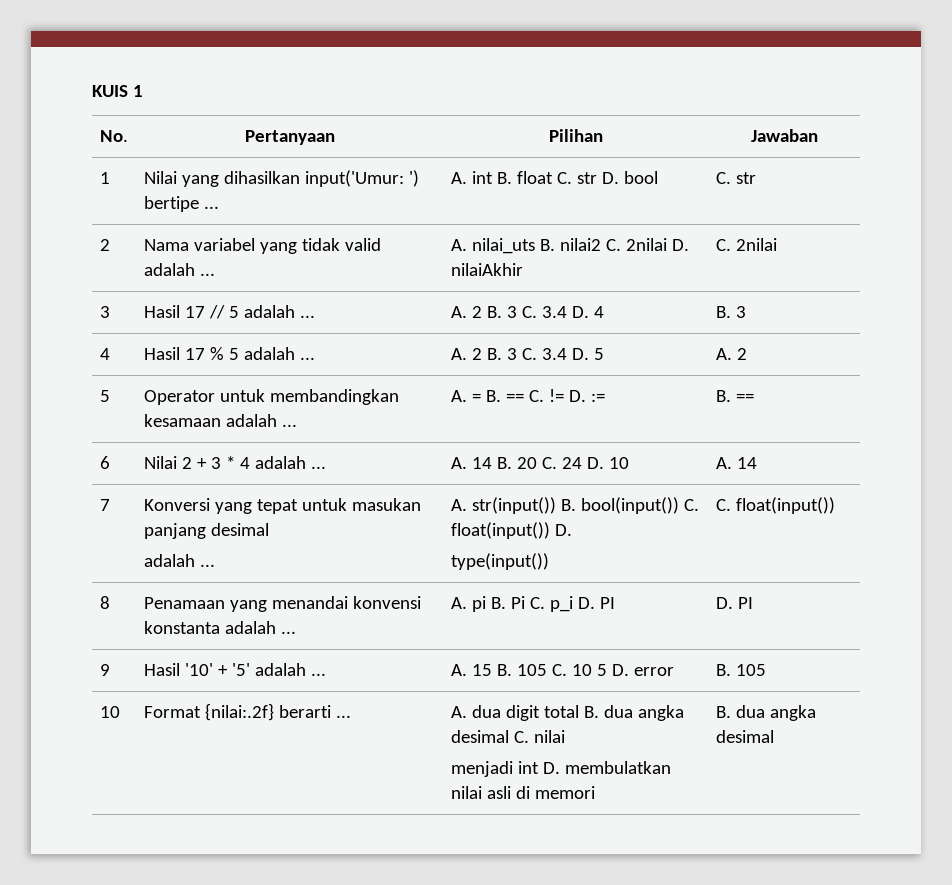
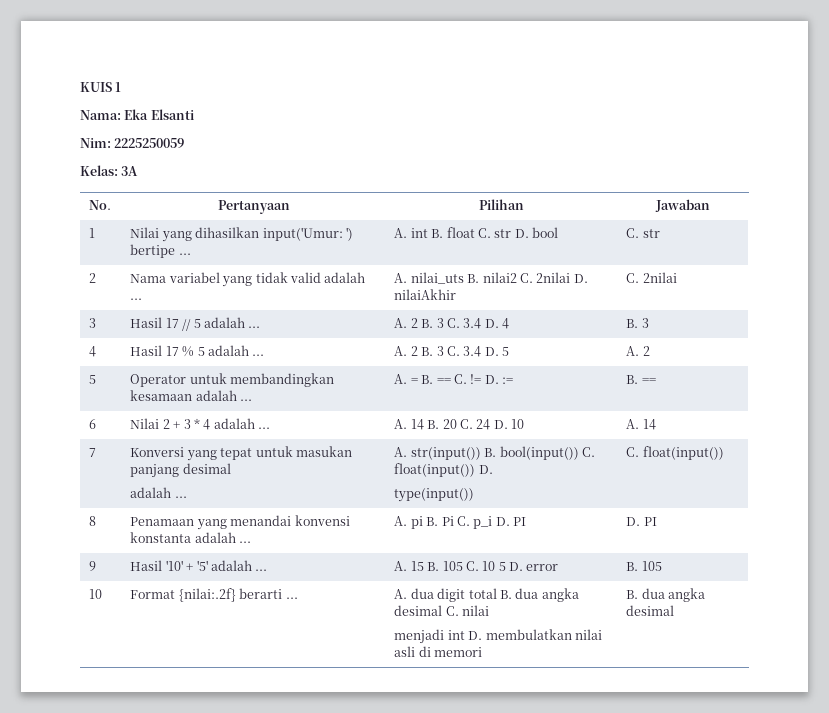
+ Nama: Eka Elsanti
+ Nim: 2225250059
+ Kelas: 3A

